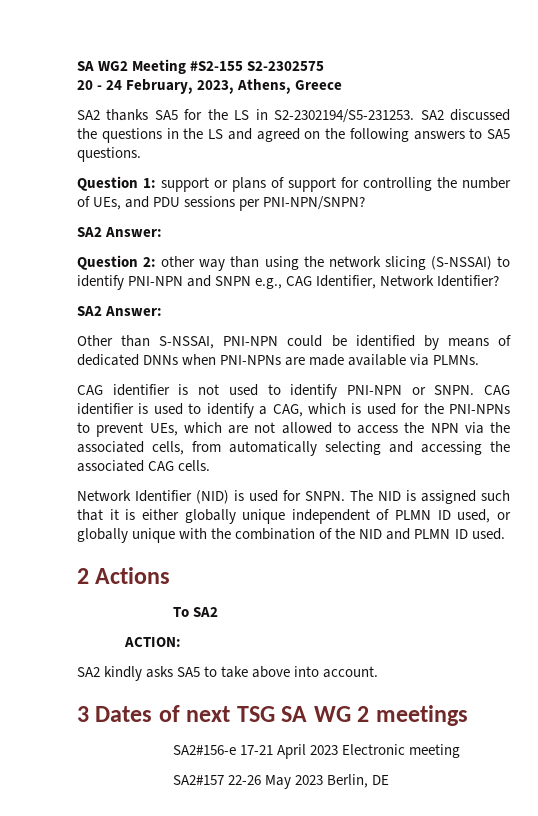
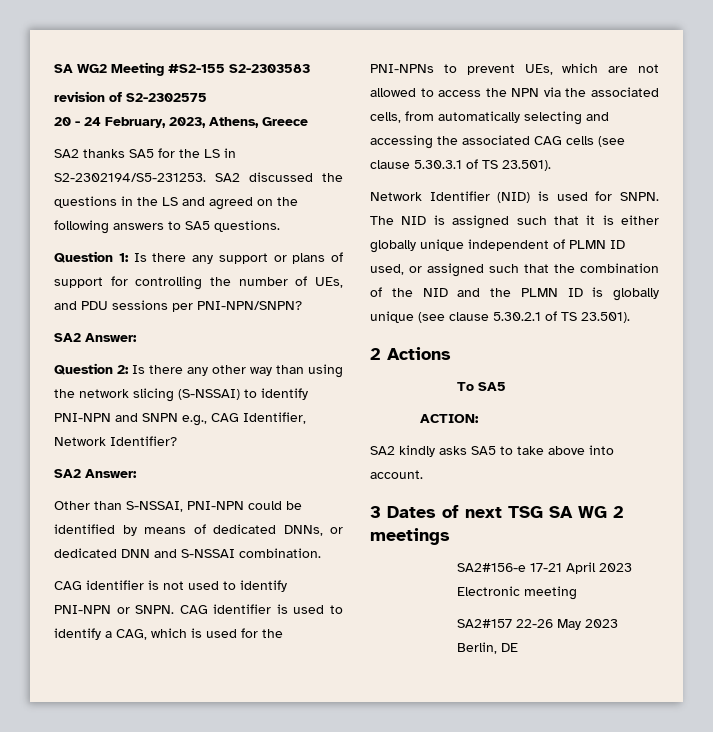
- SA WG2 Meeting #S2-155 S2-2302575
+ SA WG2 Meeting #S2-155 S2-2303583
+ revision of S2-2302575
- Question 1: support or plans of support for controlling the number of UEs, and PDU sessions per PNI-NPN/SNPN?
+ Question 1: Is there any support or plans of support for controlling the number of UEs, and PDU sessions per PNI-NPN/SNPN?
- Question 2: other way than using the network slicing (S-NSSAI) to identify PNI-NPN and SNPN e.g., CAG Identifier, Network Identifier?
+ Question 2: Is there any other way than using the network slicing (S-NSSAI) to identify PNI-NPN and SNPN e.g., CAG Identifier, Network Identifier?
- Other than S-NSSAI, PNI-NPN could be identified by means of dedicated DNNs when PNI-NPNs are made available via PLMNs.
+ Other than S-NSSAI, PNI-NPN could be identified by means of dedicated DNNs, or dedicated DNN and S-NSSAI combination.
- CAG identifier is used to identify a CAG, which is used for the PNI-NPNs to prevent UEs, which are not allowed to access the NPN via the associated cells, from automatically selecting and accessing the associated CAG cells.
+ CAG identifier is used to identify a CAG, which is used for the PNI-NPNs to prevent UEs, which are not allowed to access the NPN via the associated cells, from automatically selecting and accessing the associated CAG cells (see clause 5.30.3.1 of TS 23.501).
- The NID is assigned such that it is either globally unique independent of PLMN ID used, or globally unique with the combination of the NID and PLMN ID used.
+ The NID is assigned such that it is either globally unique independent of PLMN ID used, or assigned such that the combination of the NID and the PLMN ID is globally unique (see clause 5.30.2.1 of TS 23.501).
- To SA2
+ To SA5

